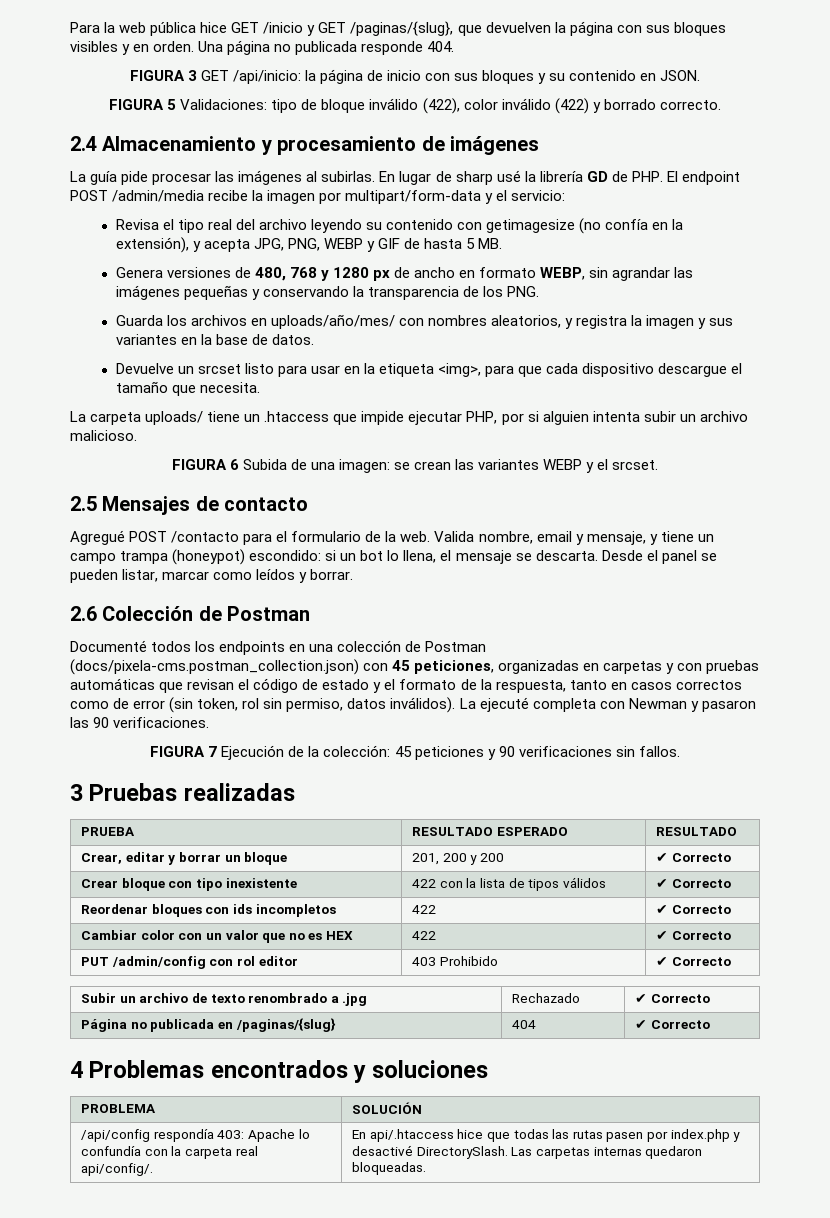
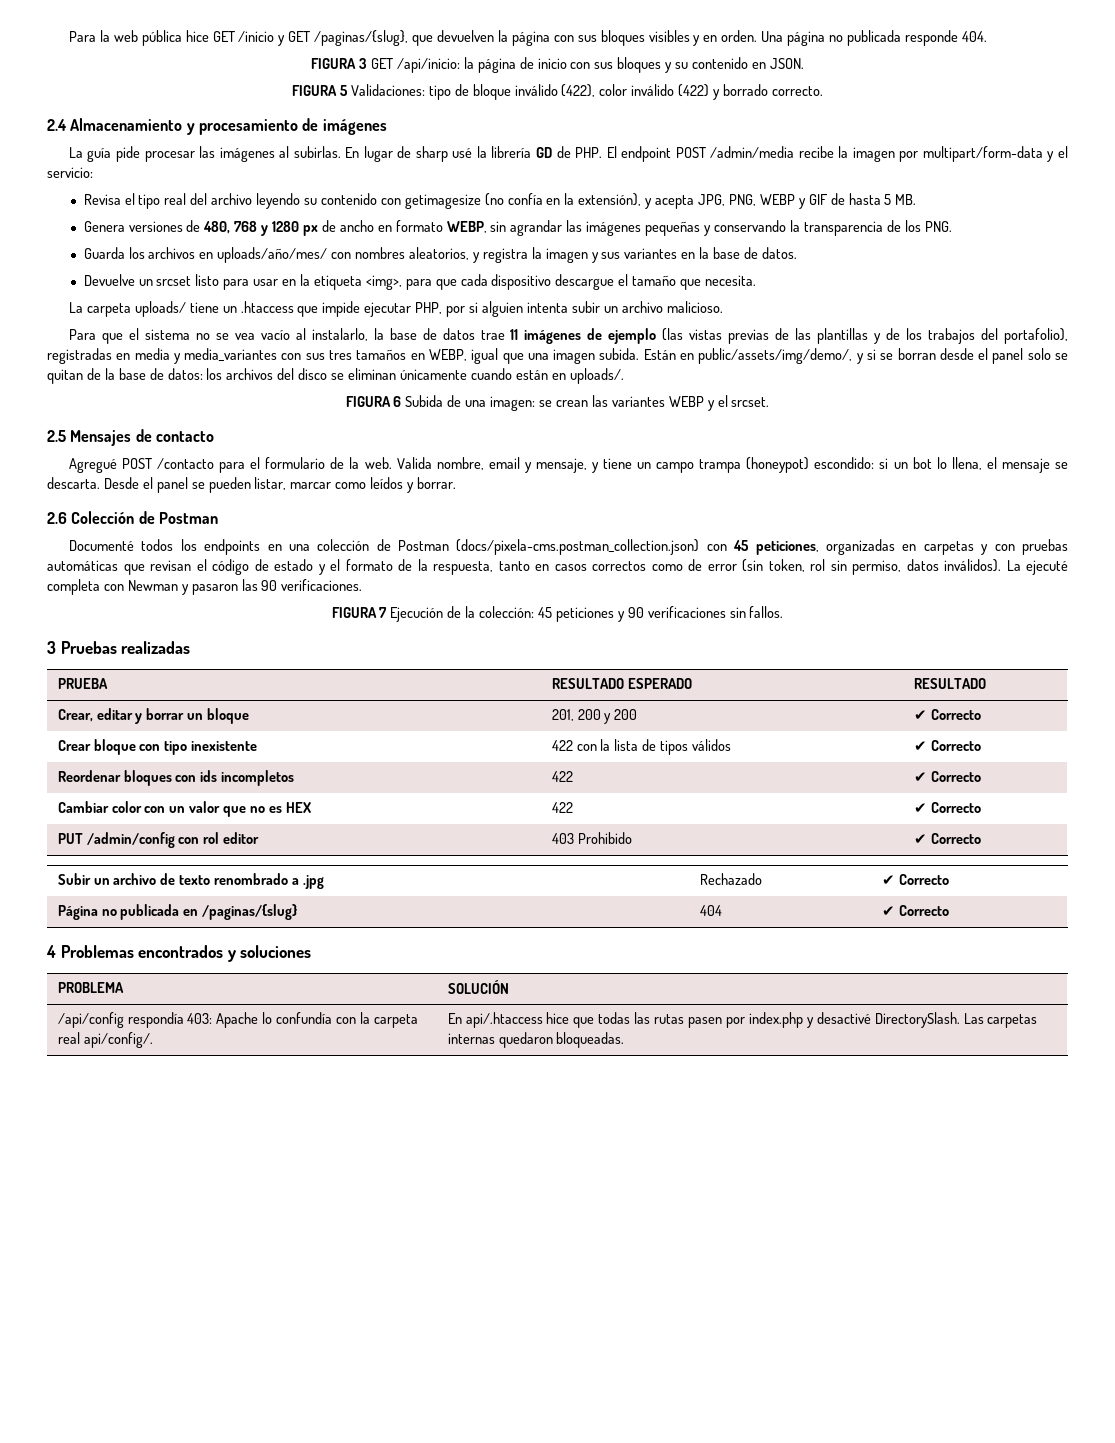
+ Para que el sistema no se vea vacío al instalarlo, la base de datos trae 11 imágenes de ejemplo (las vistas previas de las plantillas y de los trabajos del portafolio), registradas en media y media_variantes con sus tres tamaños en WEBP, igual que una imagen subida. Están en public/assets/img/demo/, y si se borran desde el panel solo se quitan de la base de datos: los archivos del disco se eliminan únicamente cuando están en uploads/.

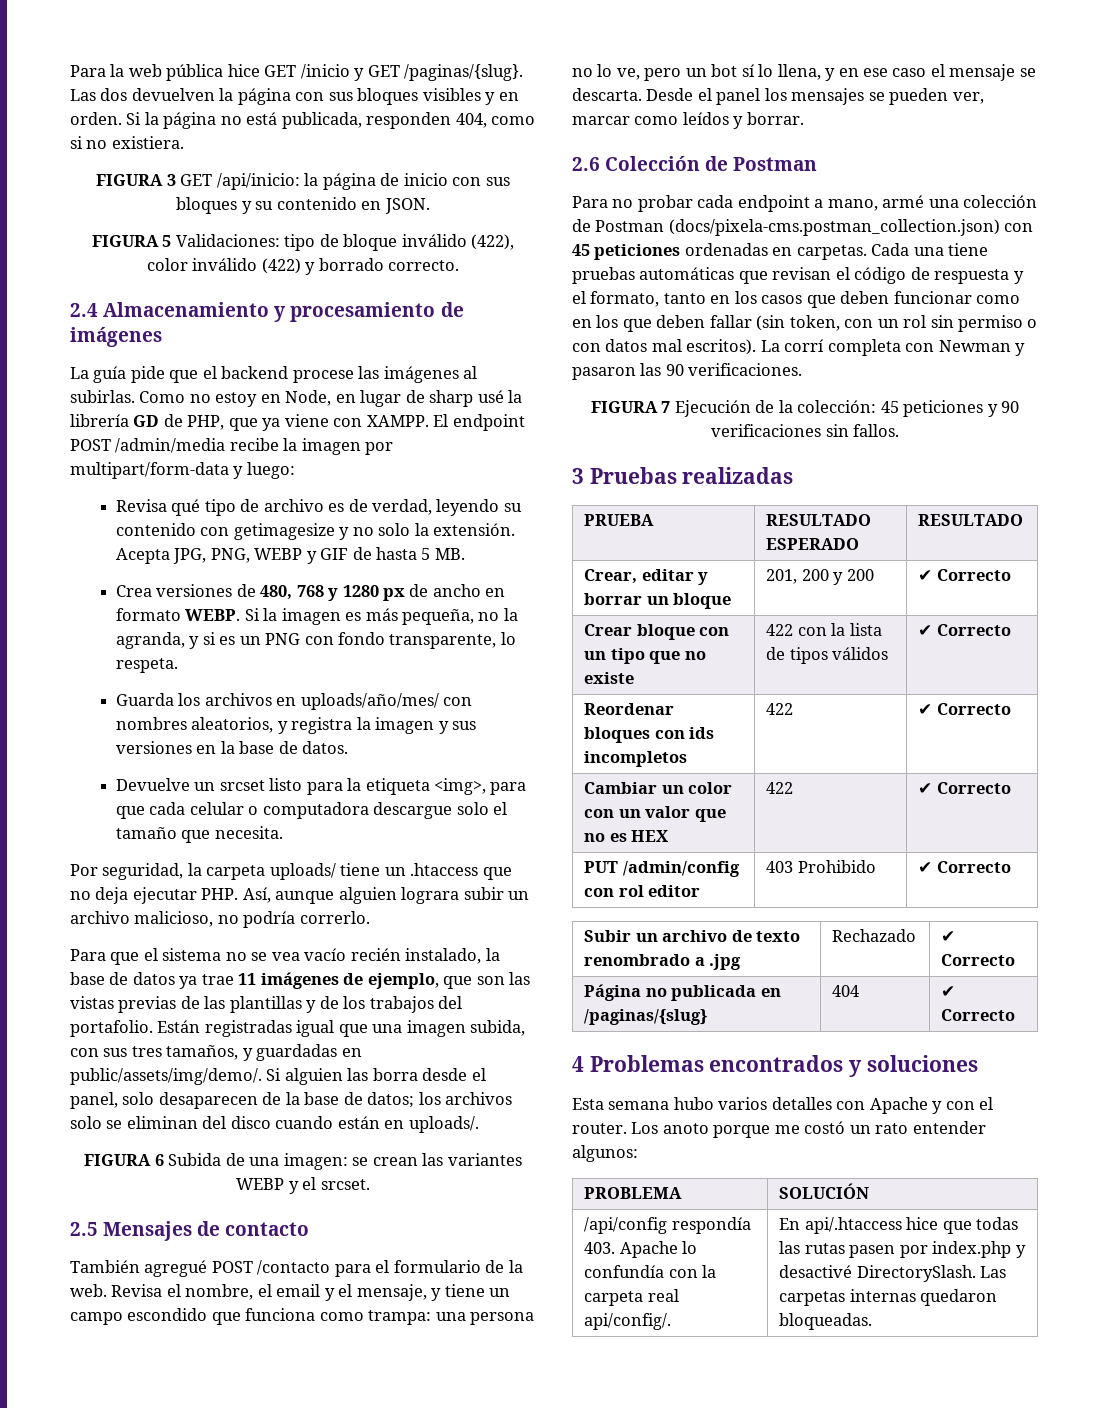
- Para la web pública hice GET /inicio y GET /paginas/{slug}, que devuelven la página con sus bloques visibles y en orden.
+ Para la web pública hice GET /inicio y GET /paginas/{slug}. Las dos devuelven la página con sus bloques visibles y en orden.
- Una página no publicada responde 404.
+ Si la página no está publicada, responden 404, como si no existiera.
- La guía pide procesar las imágenes al subirlas. En lugar de sharp usé la librería GD de PHP. El endpoint POST /admin/media recibe la imagen por multipart/form-data y el servicio:
- Revisa el tipo real del archivo leyendo su contenido con getimagesize (no confía en la extensión), y acepta JPG, PNG, WEBP y GIF de hasta 5 MB.
+ La guía pide que el backend procese las imágenes al subirlas. Como no estoy en Node, en lugar de sharp usé la librería GD de PHP, que ya viene con XAMPP. El endpoint POST /admin/media recibe la imagen por multipart/form-data y luego:
+ Revisa qué tipo de archivo es de verdad, leyendo su contenido con getimagesize y no solo la extensión. Acepta JPG, PNG, WEBP y GIF de hasta 5 MB.
- Genera versiones de 480, 768 y 1280 px de ancho en formato WEBP, sin agrandar las imágenes pequeñas y conservando la transparencia de los PNG.
+ Crea versiones de 480, 768 y 1280 px de ancho en formato WEBP. Si la imagen es más pequeña, no la agranda, y si es un PNG con fondo transparente, lo respeta.
- Guarda los archivos en uploads/año/mes/ con nombres aleatorios, y registra la imagen y sus variantes en la base de datos.
+ Guarda los archivos en uploads/año/mes/ con nombres aleatorios, y registra la imagen y sus versiones en la base de datos.
- Devuelve un srcset listo para usar en la etiqueta <img>, para que cada dispositivo descargue el tamaño que necesita.
+ Devuelve un srcset listo para la etiqueta <img>, para que cada celular o computadora descargue solo el tamaño que necesita.
- La carpeta uploads/ tiene un .htaccess que impide ejecutar PHP, por si alguien intenta subir un archivo malicioso.
+ Por seguridad, la carpeta uploads/ tiene un .htaccess que no deja ejecutar PHP. Así, aunque alguien lograra subir un archivo malicioso, no podría correrlo.
- Para que el sistema no se vea vacío al instalarlo, la base de datos trae 11 imágenes de ejemplo (las vistas previas de las plantillas y de los trabajos del portafolio), registradas en media y media_variantes con sus tres tamaños en WEBP, igual que una imagen subida. Están en public/assets/img/demo/, y si se borran desde el panel solo se quitan de la base de datos: los archivos del disco se eliminan únicamente cuando están en uploads/.
+ Para que el sistema no se vea vacío recién instalado, la base de datos ya trae 11 imágenes de ejemplo, que son las vistas previas de las plantillas y de los trabajos del portafolio. Están registradas igual que una imagen subida, con sus tres tamaños, y guardadas en public/assets/img/demo/. Si alguien las borra desde el panel, solo desaparecen de la base de datos; los archivos solo se eliminan del disco cuando están en uploads/.
- Agregué POST /contacto para el formulario de la web.
+ También agregué POST /contacto para el formulario de la web.
- Valida nombre, email y mensaje, y tiene un campo trampa (honeypot) escondido: si un bot lo llena, el mensaje se descarta.
+ Revisa el nombre, el email y el mensaje, y tiene un campo escondido que funciona como trampa: una persona no lo ve, pero un bot sí lo llena, y en ese caso el mensaje se descarta.
- Desde el panel se pueden listar, marcar como leídos y borrar.
+ Desde el panel los mensajes se pueden ver, marcar como leídos y borrar.
- Documenté todos los endpoints en una colección de Postman (docs/pixela-cms.postman_collection.json) con 45 peticiones, organizadas en carpetas y con pruebas automáticas que revisan el código de estado y el formato de la respuesta, tanto en casos correctos como de error (sin token, rol sin permiso, datos inválidos). La ejecuté completa con Newman y pasaron las 90 verificaciones.
+ Para no probar cada endpoint a mano, armé una colección de Postman (docs/pixela-cms.postman_collection.json) con 45 peticiones ordenadas en carpetas. Cada una tiene pruebas automáticas que revisan el código de respuesta y el formato, tanto en los casos que deben funcionar como en los que deben fallar (sin token, con un rol sin permiso o con datos mal escritos). La corrí completa con Newman y pasaron las 90 verificaciones.
- Crear bloque con tipo inexistente | 422 con la lista de tipos válidos | ✔ Correcto
+ Crear bloque con un tipo que no existe | 422 con la lista de tipos válidos | ✔ Correcto
- Cambiar color con un valor que no es HEX | 422 | ✔ Correcto
+ Cambiar un color con un valor que no es HEX | 422 | ✔ Correcto
+ Esta semana hubo varios detalles con Apache y con el router. Los anoto porque me costó un rato entender algunos:
- /api/config respondía 403: Apache lo confundía con la carpeta real api/config/. | En api/.htaccess hice que todas las rutas pasen por index.php y desactivé DirectorySlash. Las carpetas internas quedaron bloqueadas.
+ /api/config respondía 403. Apache lo confundía con la carpeta real api/config/. | En api/.htaccess hice que todas las rutas pasen por index.php y desactivé DirectorySlash. Las carpetas internas quedaron bloqueadas.

